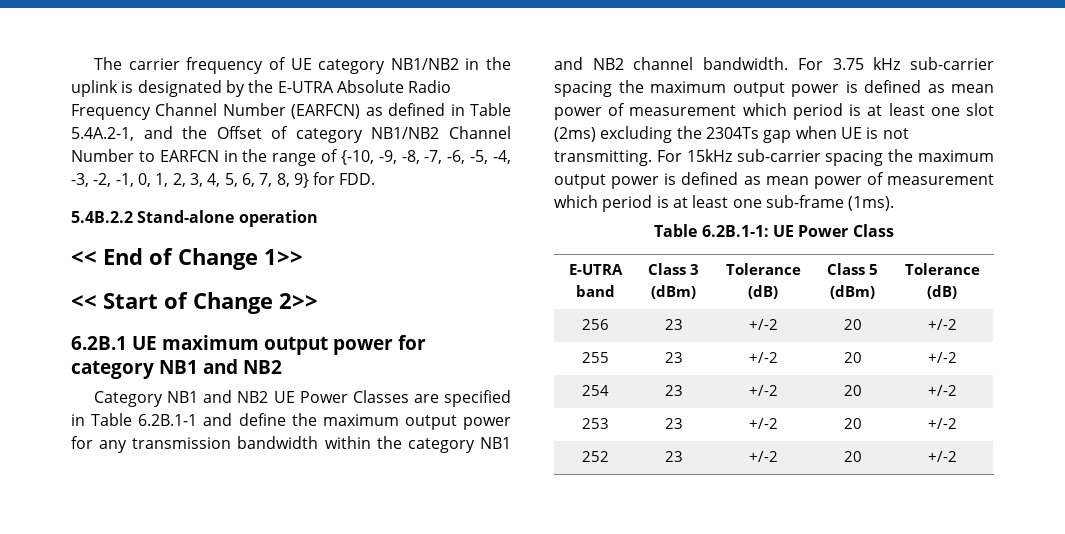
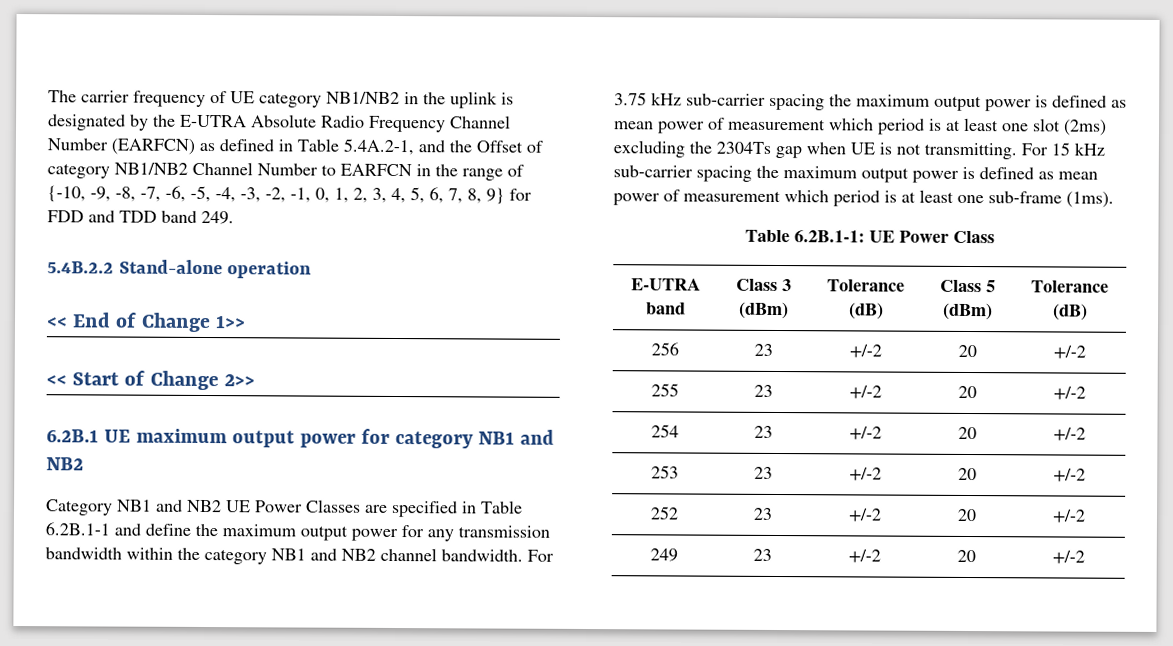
- The carrier frequency of UE category NB1/NB2 in the uplink is designated by the E-UTRA Absolute Radio Frequency Channel Number (EARFCN) as defined in Table 5.4A.2-1, and the Offset of category NB1/NB2 Channel Number to EARFCN in the range of {-10, -9, -8, -7, -6, -5, -4, -3, -2, -1, 0, 1, 2, 3, 4, 5, 6, 7, 8, 9} for FDD.
+ The carrier frequency of UE category NB1/NB2 in the uplink is designated by the E-UTRA Absolute Radio Frequency Channel Number (EARFCN) as defined in Table 5.4A.2-1, and the Offset of category NB1/NB2 Channel Number to EARFCN in the range of {-10, -9, -8, -7, -6, -5, -4, -3, -2, -1, 0, 1, 2, 3, 4, 5, 6, 7, 8, 9} for FDD and TDD band 249.
- For 15kHz sub-carrier spacing the maximum output power is defined as mean power of measurement which period is at least one sub-frame (1ms).
+ For 15 kHz sub-carrier spacing the maximum output power is defined as mean power of measurement which period is at least one sub-frame (1ms).
+ 249 | 23 | +/-2 | 20 | +/-2

